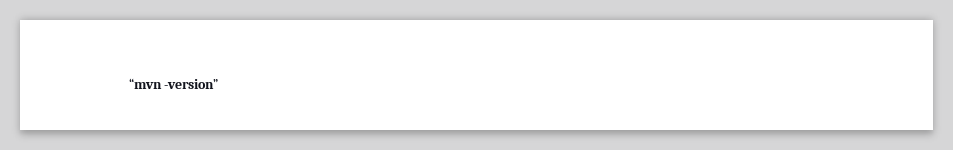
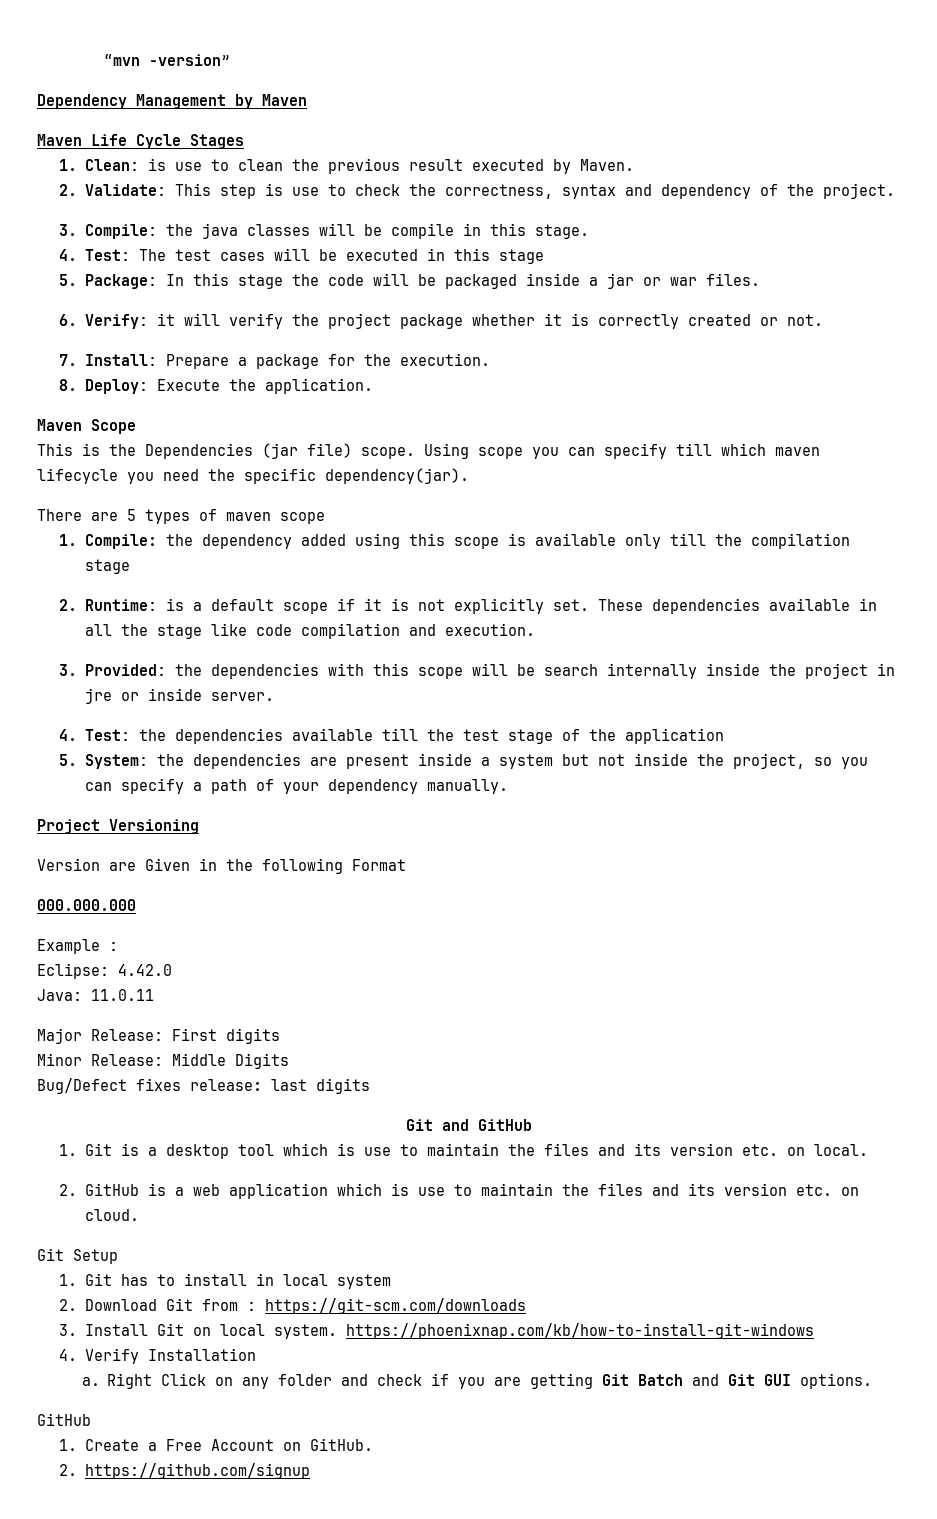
+ Dependency Management by Maven
+ Maven Life Cycle Stages
+ 1. Clean: is use to clean the previous result executed by Maven.
+ 2. Validate: This step is use to check the correctness, syntax and dependency of the project.
+ 3. Compile: the java classes will be compile in this stage.
+ 4. Test: The test cases will be executed in this stage
+ 5. Package: In this stage the code will be packaged inside a jar or war files.
+ 6. Verify: it will verify the project package whether it is correctly created or not.
+ 7. Install: Prepare a package for the execution.
+ 8. Deploy: Execute the application.
+ Maven Scope
+ This is the Dependencies (jar file) scope. Using scope you can specify till which maven lifecycle you need the specific dependency(jar).
+ There are 5 types of maven scope
+ 1. Compile: the dependency added using this scope is available only till the compilation stage
+ 2. Runtime: is a default scope if it is not explicitly set. These dependencies available in all the stage like code compilation and execution.
+ 3. Provided: the dependencies with this scope will be search internally inside the project in jre or inside server.
+ 4. Test: the dependencies available till the test stage of the application
+ 5. System: the dependencies are present inside a system but not inside the project, so you can specify a path of your dependency manually.
+ Project Versioning
+ Version are Given in the following Format
+ 000.000.000
+ Example :
+ Eclipse: 4.42.0
+ Java: 11.0.11
+ Major Release: First digits
+ Minor Release: Middle Digits
+ Bug/Defect fixes release: last digits
+ Git and GitHub
+ 1. Git is a desktop tool which is use to maintain the files and its version etc. on local.
+ 2. GitHub is a web application which is use to maintain the files and its version etc. on cloud.
+ Git Setup
+ 1. Git has to install in local system
+ 2. Download Git from : https://git-scm.com/downloads
+ 3. Install Git on local system. https://phoenixnap.com/kb/how-to-install-git-windows
+ 4. Verify Installation
+ a. Right Click on any folder and check if you are getting Git Batch and Git GUI options.
+ GitHub
+ 1. Create a Free Account on GitHub.
+ 2. https://github.com/signup

